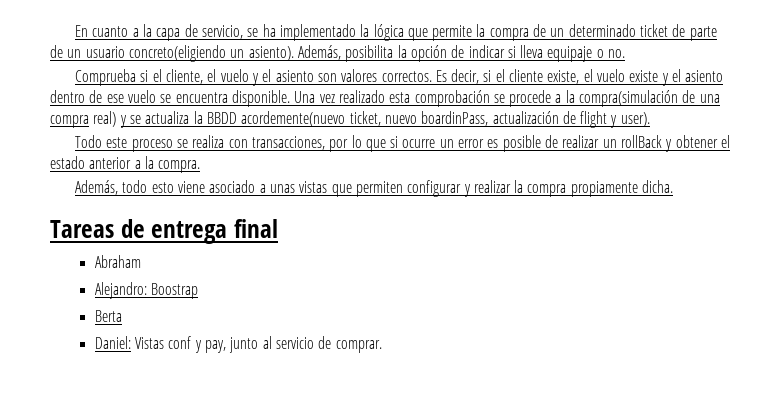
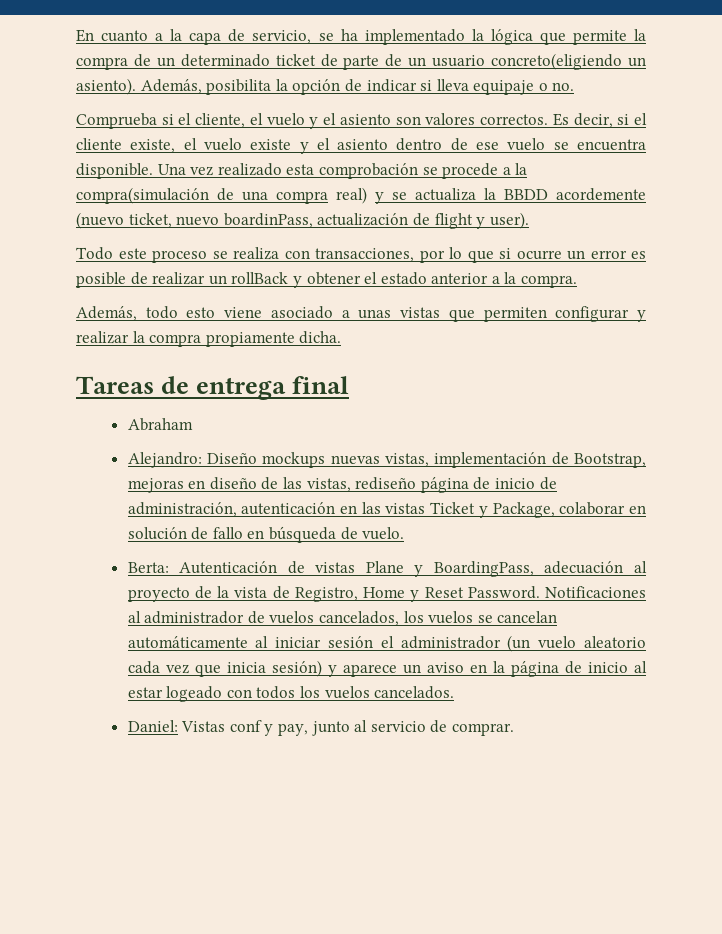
- Una vez realizado esta comprobación se procede a la compra(simulación de una compra real) y se actualiza la BBDD acordemente(nuevo ticket, nuevo boardinPass, actualización de flight y user).
+ Una vez realizado esta comprobación se procede a la compra(simulación de una compra real) y se actualiza la BBDD acordemente (nuevo ticket, nuevo boardinPass, actualización de flight y user).
- Alejandro: Boostrap
- Berta
+ Alejandro: Diseño mockups nuevas vistas, implementación de Bootstrap, mejoras en diseño de las vistas, rediseño página de inicio de administración, autenticación en las vistas Ticket y Package, colaborar en solución de fallo en búsqueda de vuelo.
+ Berta: Autenticación de vistas Plane y BoardingPass, adecuación al proyecto de la vista de Registro, Home y Reset Password. Notificaciones al administrador de vuelos cancelados, los vuelos se cancelan automáticamente al iniciar sesión el administrador (un vuelo aleatorio cada vez que inicia sesión) y aparece un aviso en la página de inicio al estar logeado con todos los vuelos cancelados.

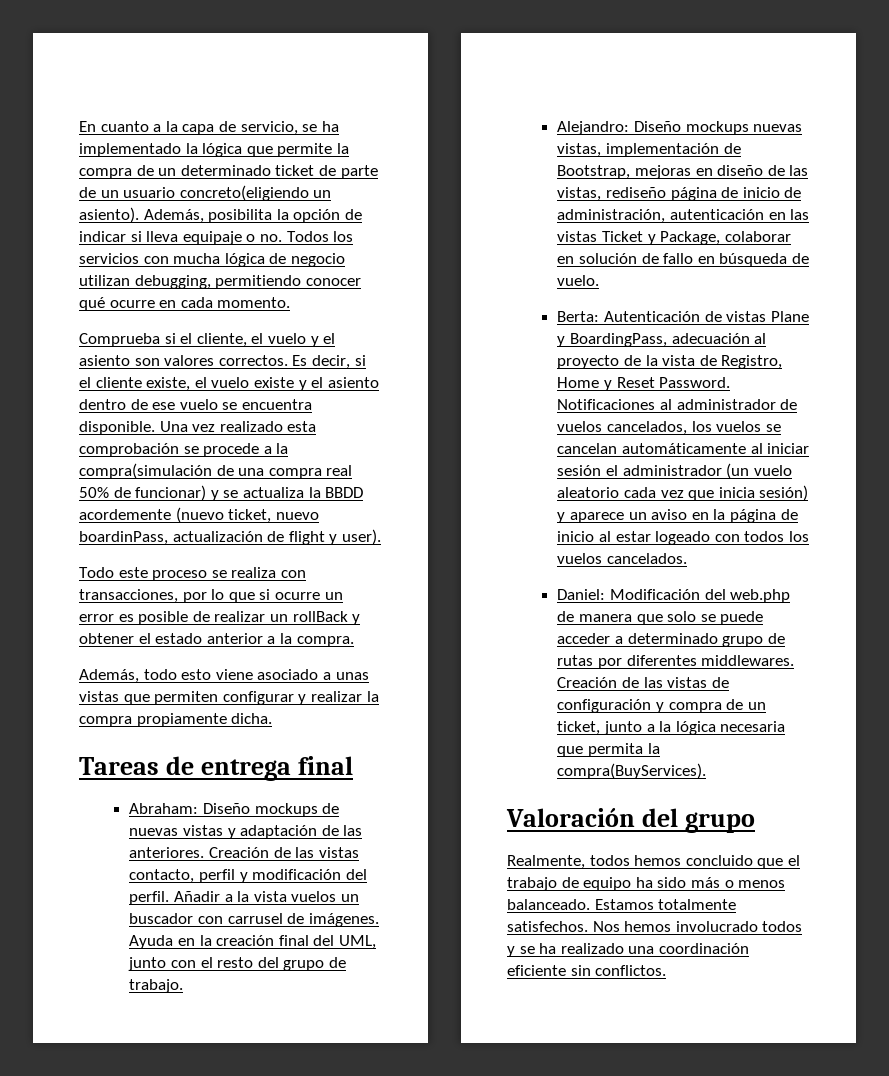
- Además, posibilita la opción de indicar si lleva equipaje o no.
+ Además, posibilita la opción de indicar si lleva equipaje o no. Todos los servicios con mucha lógica de negocio utilizan debugging, permitiendo conocer qué ocurre en cada momento.
- Una vez realizado esta comprobación se procede a la compra(simulación de una compra real) y se actualiza la BBDD acordemente (nuevo ticket, nuevo boardinPass, actualización de flight y user).
+ Una vez realizado esta comprobación se procede a la compra(simulación de una compra real 50% de funcionar) y se actualiza la BBDD acordemente (nuevo ticket, nuevo boardinPass, actualización de flight y user).
- Abraham
+ Abraham: Diseño mockups de nuevas vistas y adaptación de las anteriores. Creación de las vistas contacto, perfil y modificación del perfil. Añadir a la vista vuelos un buscador con carrusel de imágenes. Ayuda en la creación final del UML, junto con el resto del grupo de trabajo.
- Daniel: Vistas conf y pay, junto al servicio de comprar.
+ Daniel: Modificación del web.php de manera que solo se puede acceder a determinado grupo de rutas por diferentes middlewares. Creación de las vistas de configuración y compra de un ticket, junto a la lógica necesaria que permita la compra(BuyServices).
+ Valoración del grupo
+ Realmente, todos hemos concluido que el trabajo de equipo ha sido más o menos balanceado. Estamos totalmente satisfechos. Nos hemos involucrado todos y se ha realizado una coordinación eficiente sin conflictos.

